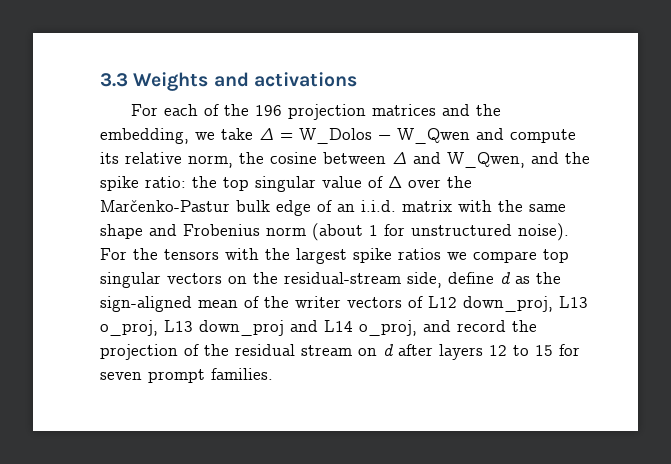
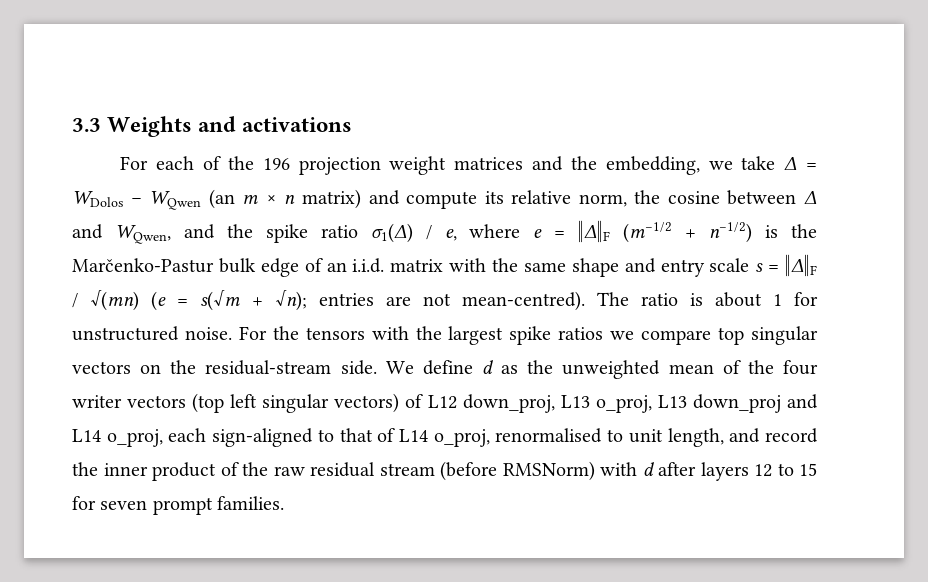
- For each of the 196 projection matrices and the embedding, we take Δ = W_Dolos − W_Qwen and compute its relative norm, the cosine between Δ and W_Qwen, and the spike ratio: the top singular value of Δ over the Marčenko-Pastur bulk edge of an i.i.d. matrix with the same shape and Frobenius norm (about 1 for unstructured noise).
+ For each of the 196 projection weight matrices and the embedding, we take Δ = WDolos − WQwen (an m × n matrix) and compute its relative norm, the cosine between Δ and WQwen, and the spike ratio σ1(Δ) / e, where e = ‖Δ‖F (m−1/2 + n−1/2) is the Marčenko-Pastur bulk edge of an i.i.d. matrix with the same shape and entry scale s = ‖Δ‖F / √(mn) (e = s(√m + √n); entries are not mean-centred). The ratio is about 1 for unstructured noise.
- For the tensors with the largest spike ratios we compare top singular vectors on the residual-stream side, define d as the sign-aligned mean of the writer vectors of L12 down_proj, L13 o_proj, L13 down_proj and L14 o_proj, and record the projection of the residual stream on d after layers 12 to 15 for seven prompt families.
+ For the tensors with the largest spike ratios we compare top singular vectors on the residual-stream side. We define d as the unweighted mean of the four writer vectors (top left singular vectors) of L12 down_proj, L13 o_proj, L13 down_proj and L14 o_proj, each sign-aligned to that of L14 o_proj, renormalised to unit length, and record the inner product of the raw residual stream (before RMSNorm) with d after layers 12 to 15 for seven prompt families.

